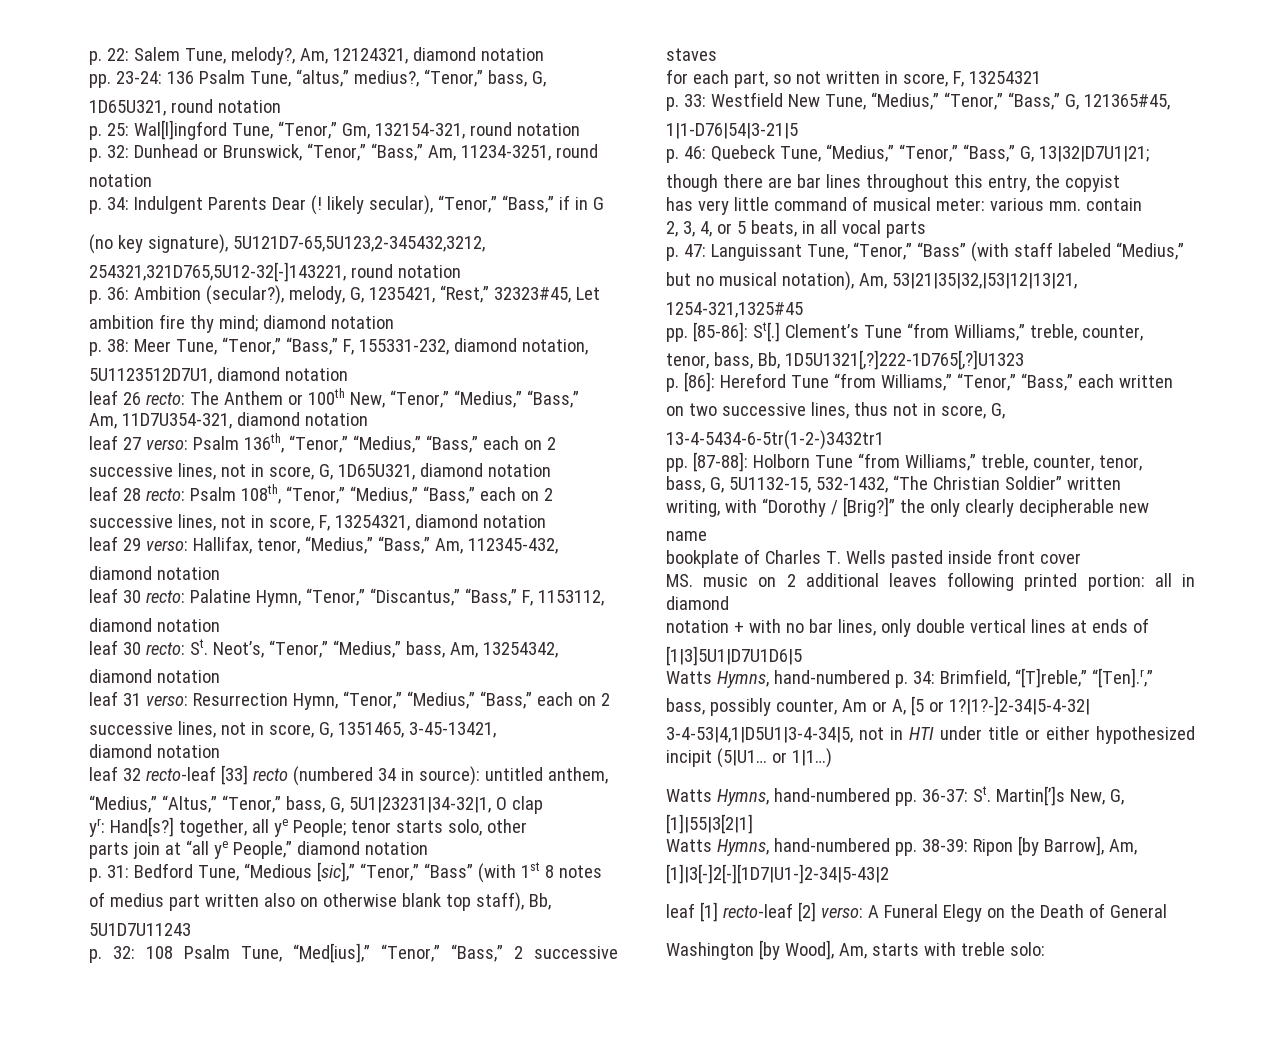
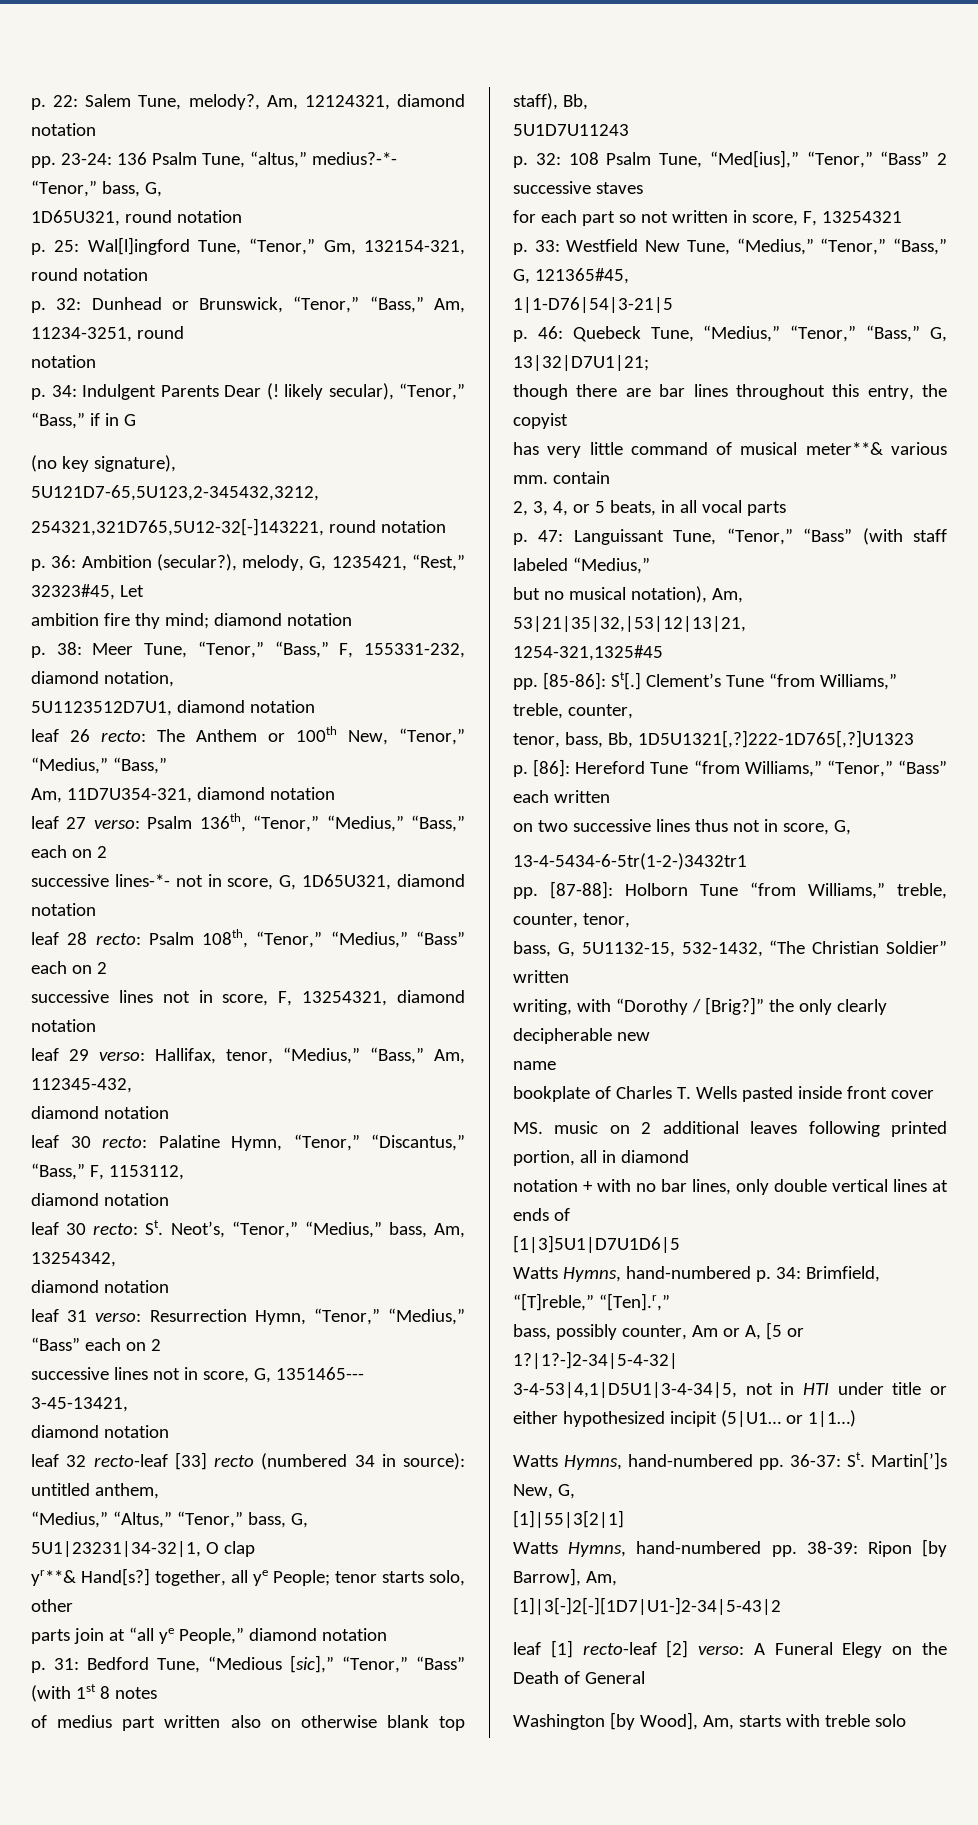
- pp. 23-24: 136 Psalm Tune, “altus,” medius?, “Tenor,” bass, G,
+ pp. 23-24: 136 Psalm Tune, “altus,” medius?-*- “Tenor,” bass, G,
- successive lines, not in score, G, 1D65U321, diamond notation
+ successive lines-*- not in score, G, 1D65U321, diamond notation
- leaf 28 recto: Psalm 108th, “Tenor,” “Medius,” “Bass,” each on 2
- successive lines, not in score, F, 13254321, diamond notation
+ leaf 28 recto: Psalm 108th, “Tenor,” “Medius,” “Bass” each on 2
+ successive lines not in score, F, 13254321, diamond notation
- leaf 31 verso: Resurrection Hymn, “Tenor,” “Medius,” “Bass,” each on 2
- successive lines, not in score, G, 1351465, 3-45-13421,
+ leaf 31 verso: Resurrection Hymn, “Tenor,” “Medius,” “Bass” each on 2
+ successive lines not in score, G, 1351465--- 3-45-13421,
- yr: Hand[s?] together, all ye People; tenor starts solo, other
+ yr**& Hand[s?] together, all ye People; tenor starts solo, other
- p. 32: 108 Psalm Tune, “Med[ius],” “Tenor,” “Bass,” 2 successive staves
+ p. 32: 108 Psalm Tune, “Med[ius],” “Tenor,” “Bass” 2 successive staves
- for each part, so not written in score, F, 13254321
+ for each part so not written in score, F, 13254321
- has very little command of musical meter: various mm. contain
+ has very little command of musical meter**& various mm. contain
- p. [86]: Hereford Tune “from Williams,” “Tenor,” “Bass,” each written
+ p. [86]: Hereford Tune “from Williams,” “Tenor,” “Bass” each written
- on two successive lines, thus not in score, G,
+ on two successive lines thus not in score, G,
- MS. music on 2 additional leaves following printed portion: all in diamond
+ MS. music on 2 additional leaves following printed portion, all in diamond
- Washington [by Wood], Am, starts with treble solo:
+ Washington [by Wood], Am, starts with treble solo

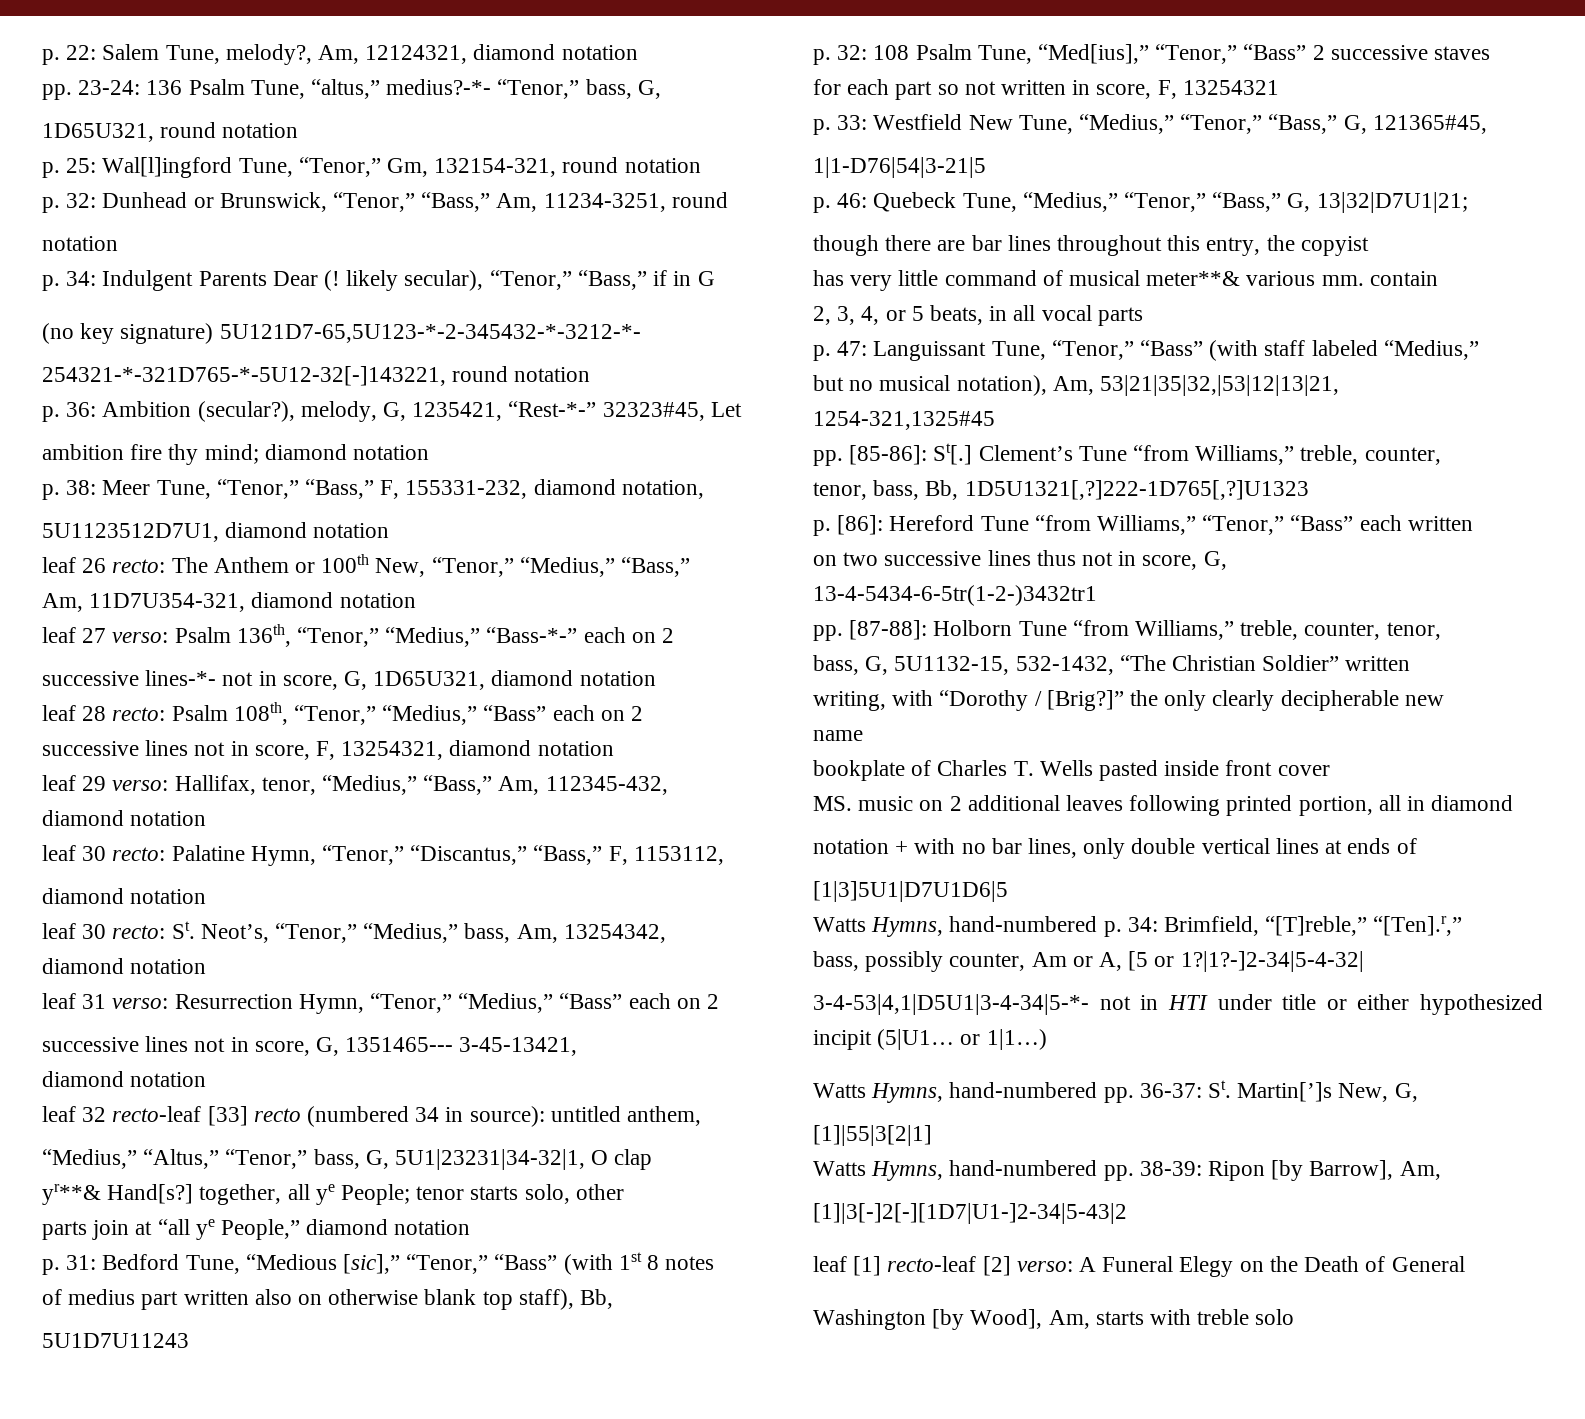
- (no key signature), 5U121D7-65,5U123,2-345432,3212,
- 254321,321D765,5U12-32[-]143221, round notation
+ (no key signature) 5U121D7-65,5U123-*-2-345432-*-3212-*-
+ 254321-*-321D765-*-5U12-32[-]143221, round notation
- p. 36: Ambition (secular?), melody, G, 1235421, “Rest,” 32323#45, Let
+ p. 36: Ambition (secular?), melody, G, 1235421, “Rest-*-” 32323#45, Let
- leaf 27 verso: Psalm 136th, “Tenor,” “Medius,” “Bass,” each on 2
+ leaf 27 verso: Psalm 136th, “Tenor,” “Medius,” “Bass-*-” each on 2
- 3-4-53|4,1|D5U1|3-4-34|5, not in HTI under title or either hypothesized incipit (5|U1… or 1|1…)
+ 3-4-53|4,1|D5U1|3-4-34|5-*- not in HTI under title or either hypothesized incipit (5|U1… or 1|1…)

